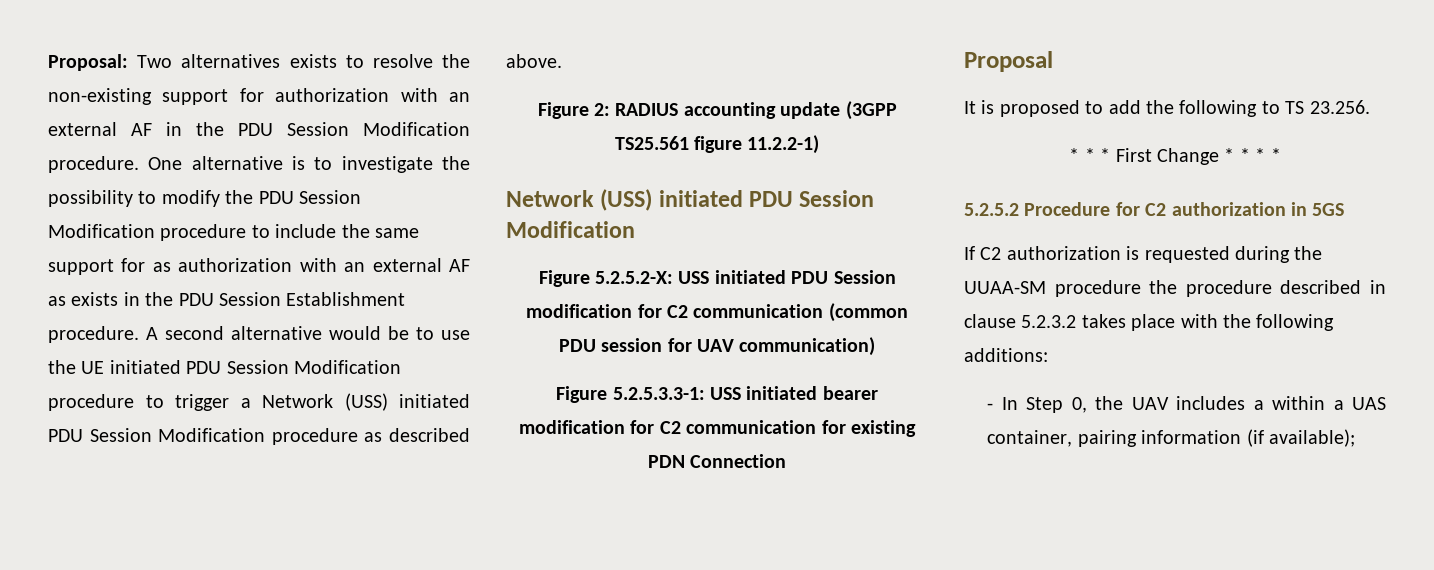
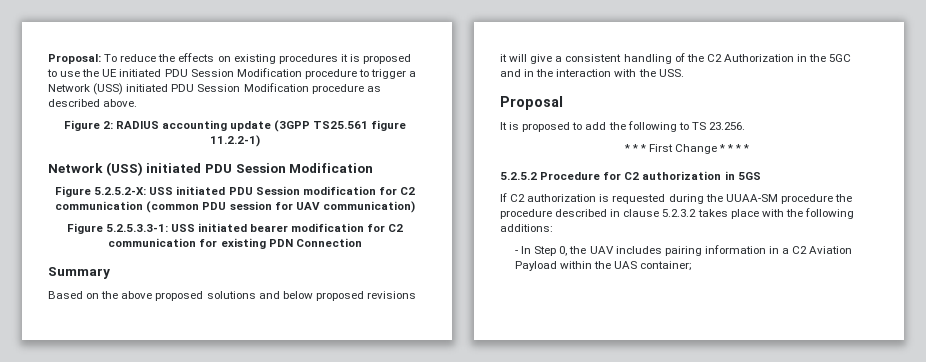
- Proposal: Two alternatives exists to resolve the non-existing support for authorization with an external AF in the PDU Session Modification procedure. One alternative is to investigate the possibility to modify the PDU Session Modification procedure to include the same support for as authorization with an external AF as exists in the PDU Session Establishment procedure. A second alternative would be to use the UE initiated PDU Session Modification procedure to trigger a Network (USS) initiated PDU Session Modification procedure as described above.
+ Proposal: To reduce the effects on existing procedures it is proposed to use the UE initiated PDU Session Modification procedure to trigger a Network (USS) initiated PDU Session Modification procedure as described above.
+ Summary
+ Based on the above proposed solutions and below proposed revisions it will give a consistent handling of the C2 Authorization in the 5GC and in the interaction with the USS.
- - In Step 0, the UAV includes a within a UAS container, pairing information (if available);
+ - In Step 0, the UAV includes pairing information in a C2 Aviation Payload within the UAS container;

